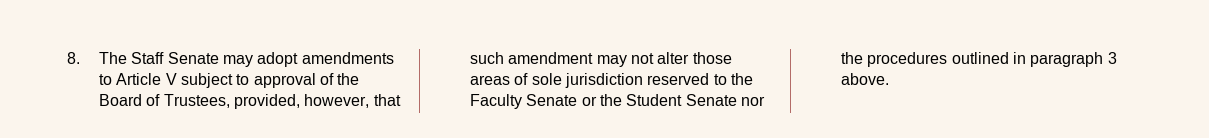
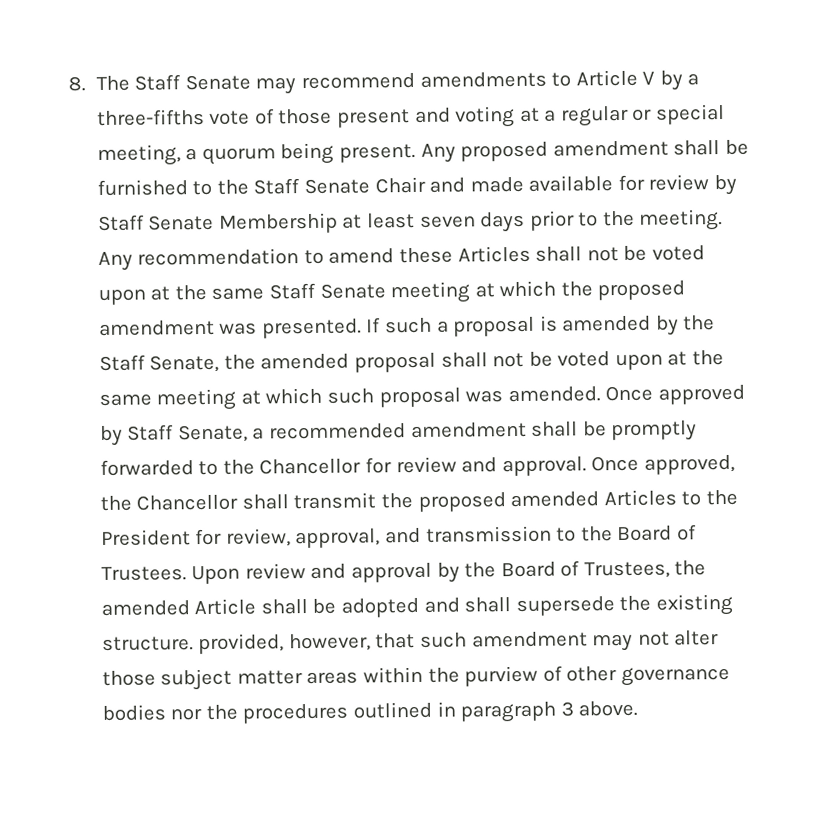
- 8. The Staff Senate may adopt amendments to Article V subject to approval of the Board of Trustees, provided, however, that such amendment may not alter those areas of sole jurisdiction reserved to the Faculty Senate or the Student Senate nor the procedures outlined in paragraph 3 above.
+ 8. The Staff Senate may recommend amendments to Article V by a three-fifths vote of those present and voting at a regular or special meeting, a quorum being present. Any proposed amendment shall be furnished to the Staff Senate Chair and made available for review by Staff Senate Membership at least seven days prior to the meeting. Any recommendation to amend these Articles shall not be voted upon at the same Staff Senate meeting at which the proposed amendment was presented. If such a proposal is amended by the Staff Senate, the amended proposal shall not be voted upon at the same meeting at which such proposal was amended. Once approved by Staff Senate, a recommended amendment shall be promptly forwarded to the Chancellor for review and approval. Once approved, the Chancellor shall transmit the proposed amended Articles to the President for review, approval, and transmission to the Board of Trustees. Upon review and approval by the Board of Trustees, the amended Article shall be adopted and shall supersede the existing structure. provided, however, that such amendment may not alter those subject matter areas within the purview of other governance bodies nor the procedures outlined in paragraph 3 above.

